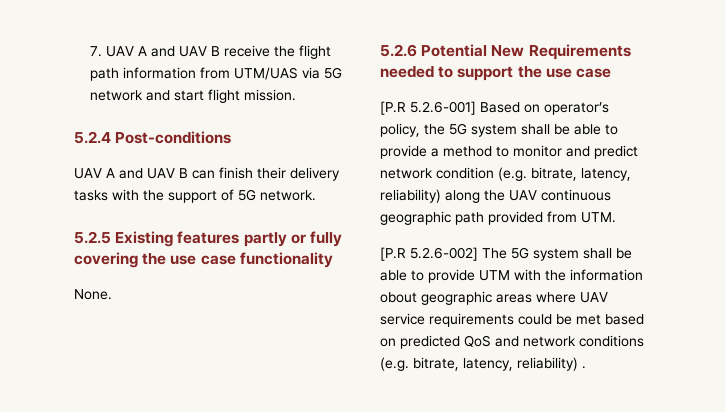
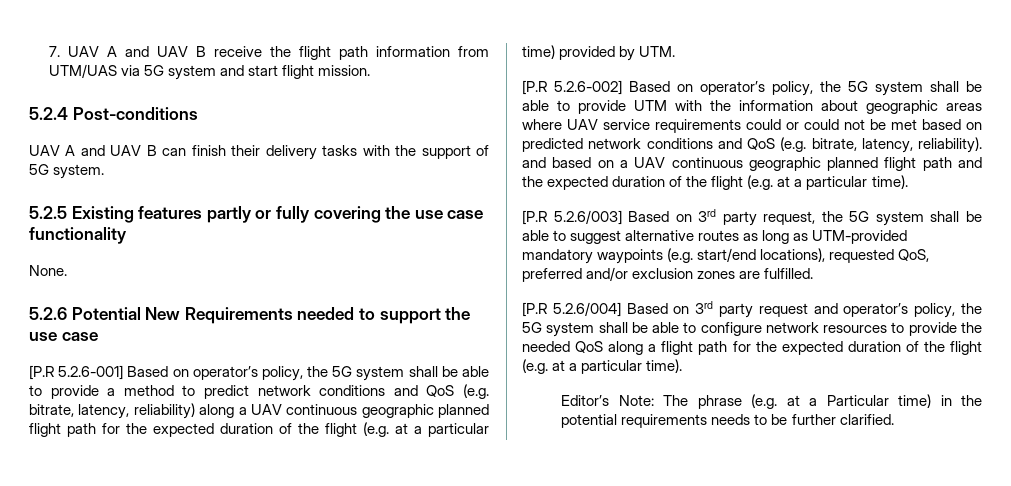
- 7. UAV A and UAV B receive the flight path information from UTM/UAS via 5G network and start flight mission.
+ 7. UAV A and UAV B receive the flight path information from UTM/UAS via 5G system and start flight mission.
- UAV A and UAV B can finish their delivery tasks with the support of 5G network.
+ UAV A and UAV B can finish their delivery tasks with the support of 5G system.
- [P.R 5.2.6-001] Based on operator’s policy, the 5G system shall be able to provide a method to monitor and predict network condition (e.g. bitrate, latency, reliability) along the UAV continuous geographic path provided from UTM.
- [P.R 5.2.6-002] The 5G system shall be able to provide UTM with the information obout geographic areas where UAV service requirements could be met based on predicted QoS and network conditions (e.g. bitrate, latency, reliability) .
+ [P.R 5.2.6-001] Based on operator’s policy, the 5G system shall be able to provide a method to predict network conditions and QoS (e.g. bitrate, latency, reliability) along a UAV continuous geographic planned flight path for the expected duration of the flight (e.g. at a particular time) provided by UTM.
+ [P.R 5.2.6-002] Based on operator’s policy, the 5G system shall be able to provide UTM with the information about geographic areas where UAV service requirements could or could not be met based on predicted network conditions and QoS (e.g. bitrate, latency, reliability). and based on a UAV continuous geographic planned flight path and the expected duration of the flight (e.g. at a particular time).
+ [P.R 5.2.6/003] Based on 3rd party request, the 5G system shall be able to suggest alternative routes as long as UTM-provided mandatory waypoints (e.g. start/end locations), requested QoS, preferred and/or exclusion zones are fulfilled.
+ [P.R 5.2.6/004] Based on 3rd party request and operator’s policy, the 5G system shall be able to configure network resources to provide the needed QoS along a flight path for the expected duration of the flight (e.g. at a particular time).
+ Editor’s Note: The phrase (e.g. at a Particular time) in the potential requirements needs to be further clarified.

